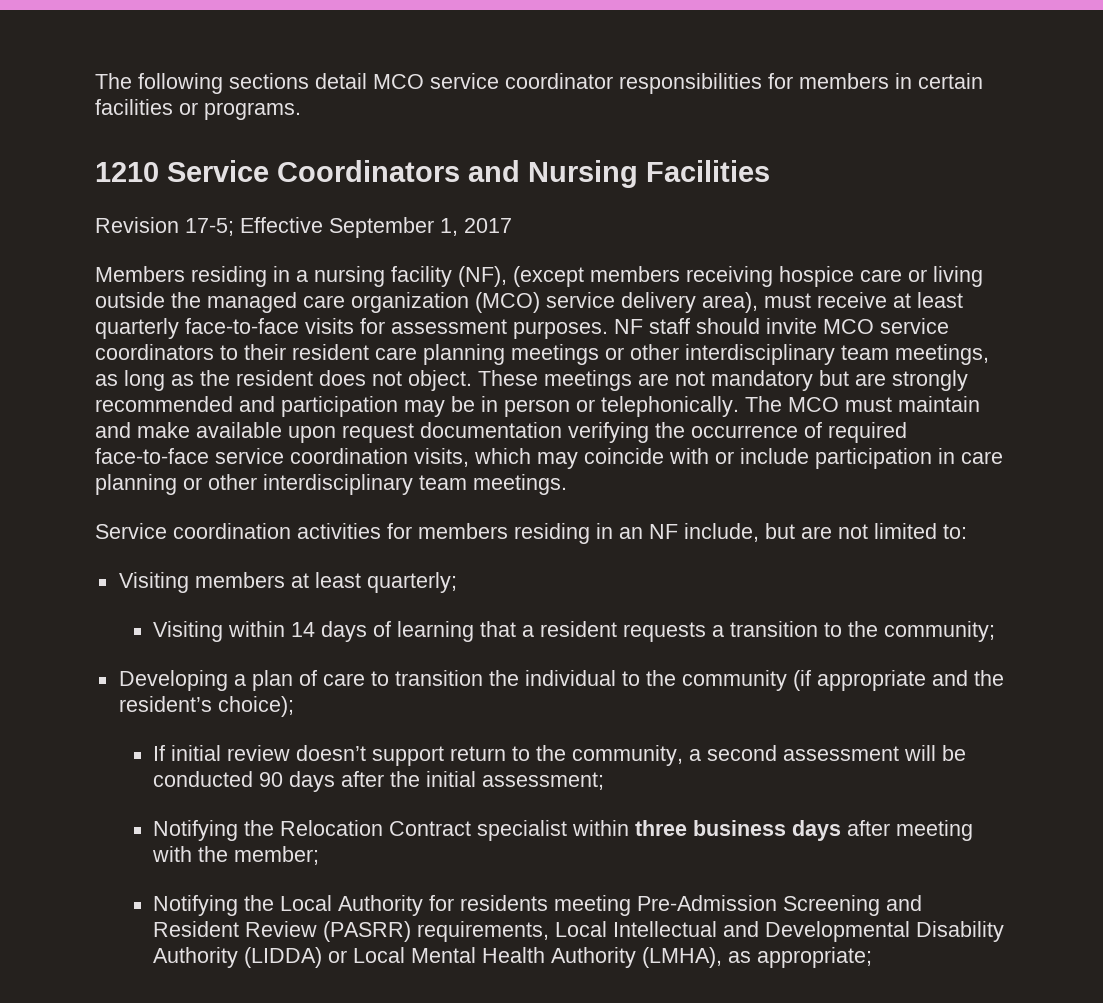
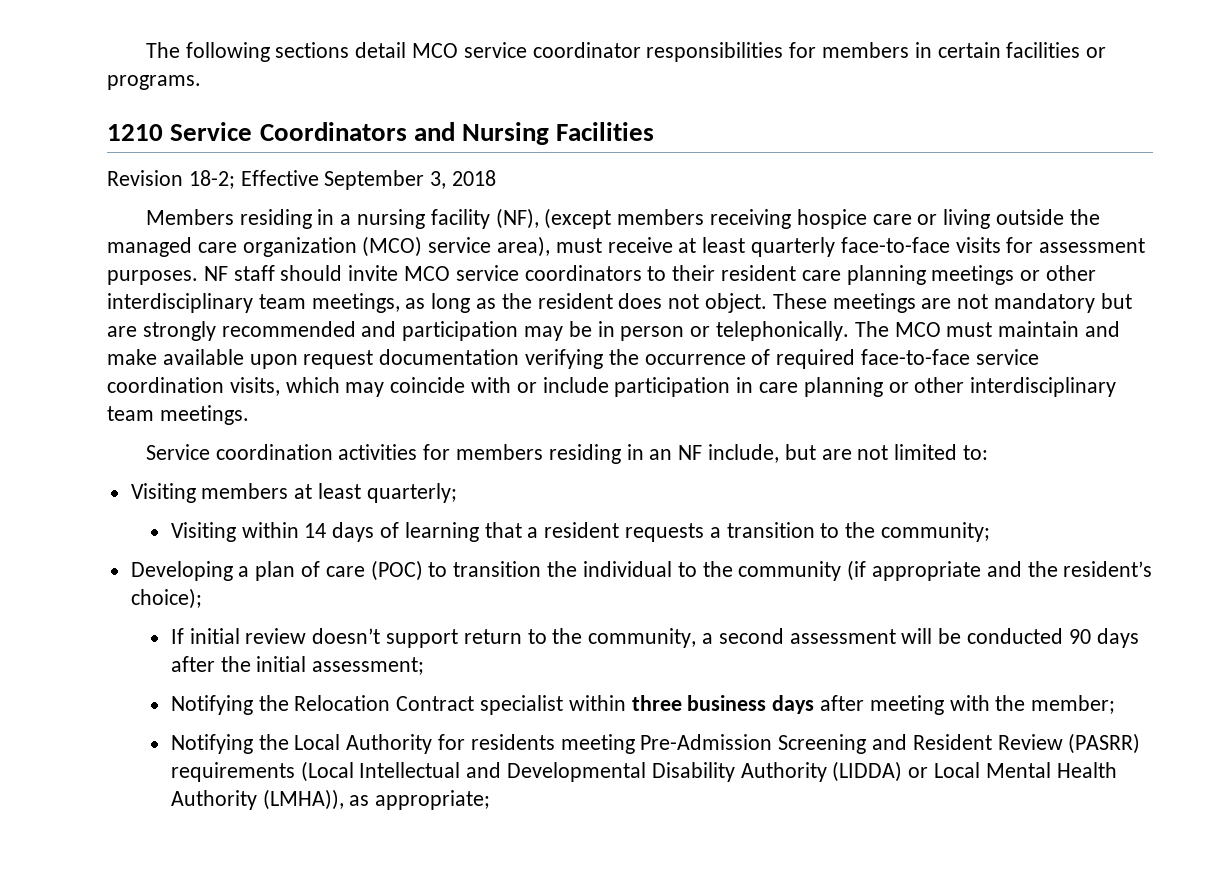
- Revision 17-5; Effective September 1, 2017
+ Revision 18-2; Effective September 3, 2018
- Members residing in a nursing facility (NF), (except members receiving hospice care or living outside the managed care organization (MCO) service delivery area), must receive at least quarterly face-to-face visits for assessment purposes.
+ Members residing in a nursing facility (NF), (except members receiving hospice care or living outside the managed care organization (MCO) service area), must receive at least quarterly face-to-face visits for assessment purposes.
- Developing a plan of care to transition the individual to the community (if appropriate and the resident’s choice);
+ Developing a plan of care (POC) to transition the individual to the community (if appropriate and the resident’s choice);
- Notifying the Local Authority for residents meeting Pre-Admission Screening and Resident Review (PASRR) requirements, Local Intellectual and Developmental Disability Authority (LIDDA) or Local Mental Health Authority (LMHA), as appropriate;
+ Notifying the Local Authority for residents meeting Pre-Admission Screening and Resident Review (PASRR) requirements (Local Intellectual and Developmental Disability Authority (LIDDA) or Local Mental Health Authority (LMHA)), as appropriate;

